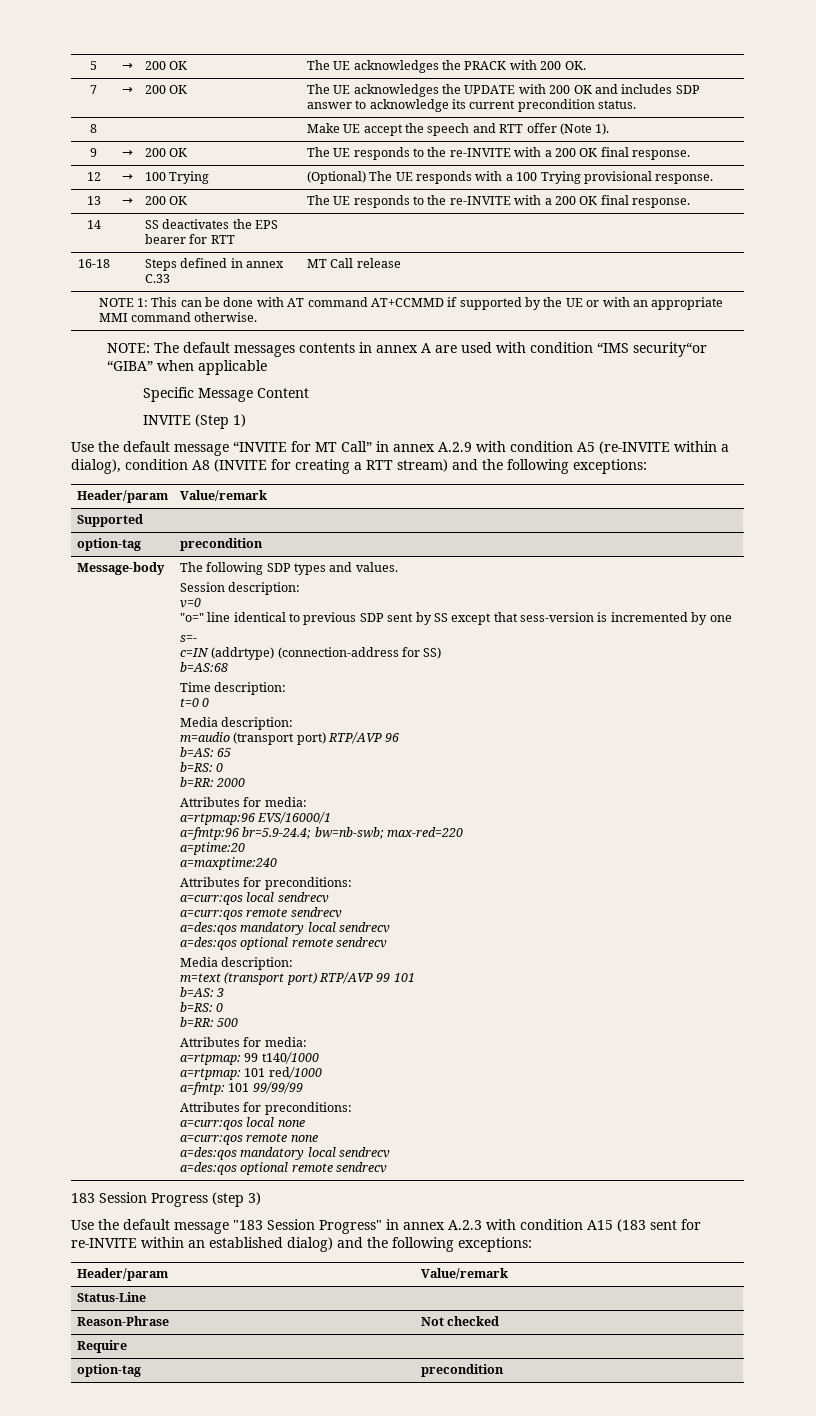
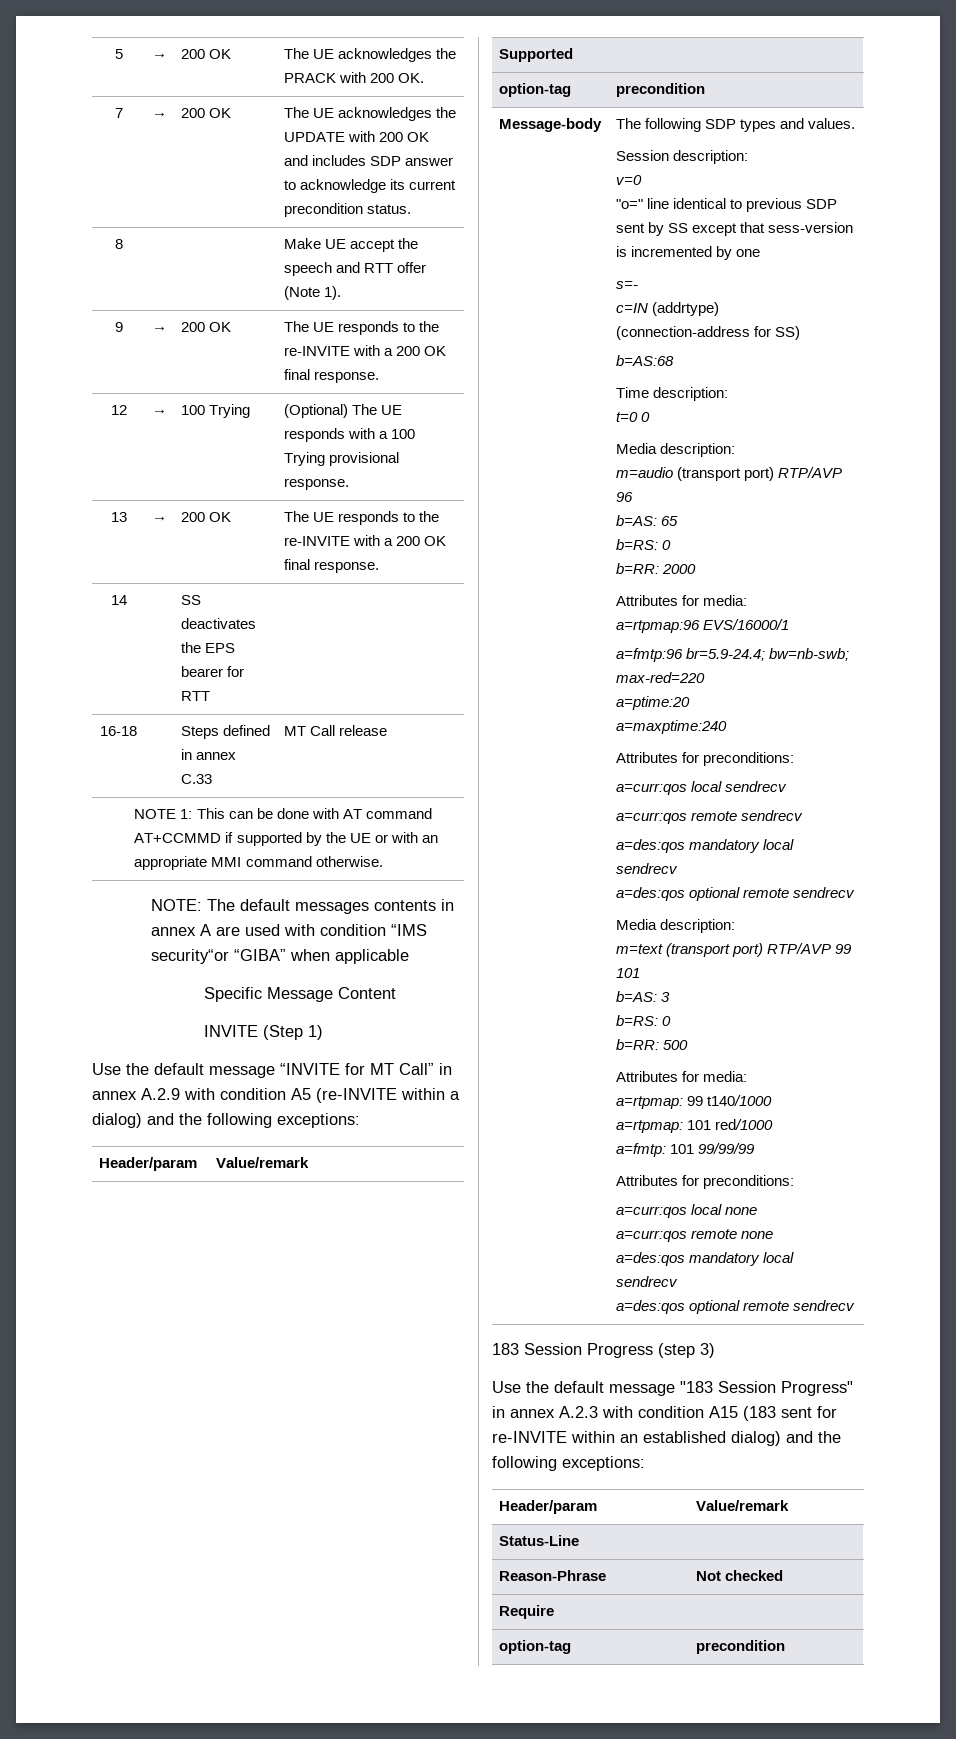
- Use the default message “INVITE for MT Call” in annex A.2.9 with condition A5 (re-INVITE within a dialog), condition A8 (INVITE for creating a RTT stream) and the following exceptions:
+ Use the default message “INVITE for MT Call” in annex A.2.9 with condition A5 (re-INVITE within a dialog) and the following exceptions:

